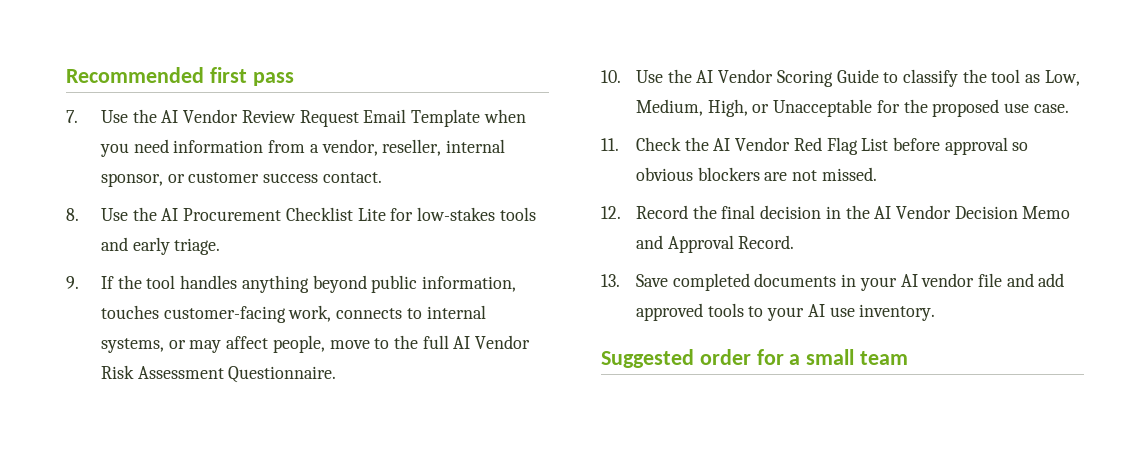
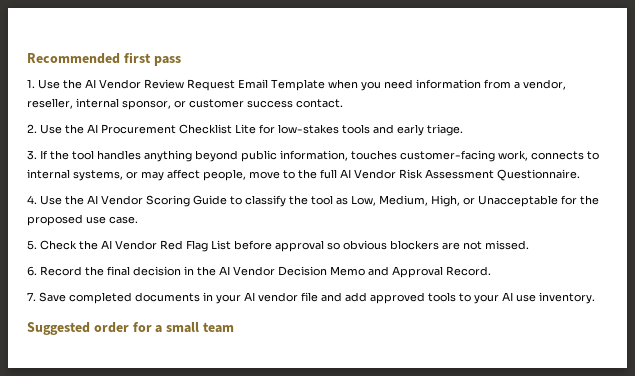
- 7. Use the AI Vendor Review Request Email Template when you need information from a vendor, reseller, internal sponsor, or customer success contact.
+ 1. Use the AI Vendor Review Request Email Template when you need information from a vendor, reseller, internal sponsor, or customer success contact.
- 8. Use the AI Procurement Checklist Lite for low-stakes tools and early triage.
+ 2. Use the AI Procurement Checklist Lite for low-stakes tools and early triage.
- 9. If the tool handles anything beyond public information, touches customer-facing work, connects to internal systems, or may affect people, move to the full AI Vendor Risk Assessment Questionnaire.
+ 3. If the tool handles anything beyond public information, touches customer-facing work, connects to internal systems, or may affect people, move to the full AI Vendor Risk Assessment Questionnaire.
- 10. Use the AI Vendor Scoring Guide to classify the tool as Low, Medium, High, or Unacceptable for the proposed use case.
+ 4. Use the AI Vendor Scoring Guide to classify the tool as Low, Medium, High, or Unacceptable for the proposed use case.
- 11. Check the AI Vendor Red Flag List before approval so obvious blockers are not missed.
+ 5. Check the AI Vendor Red Flag List before approval so obvious blockers are not missed.
- 12. Record the final decision in the AI Vendor Decision Memo and Approval Record.
+ 6. Record the final decision in the AI Vendor Decision Memo and Approval Record.
- 13. Save completed documents in your AI vendor file and add approved tools to your AI use inventory.
+ 7. Save completed documents in your AI vendor file and add approved tools to your AI use inventory.

